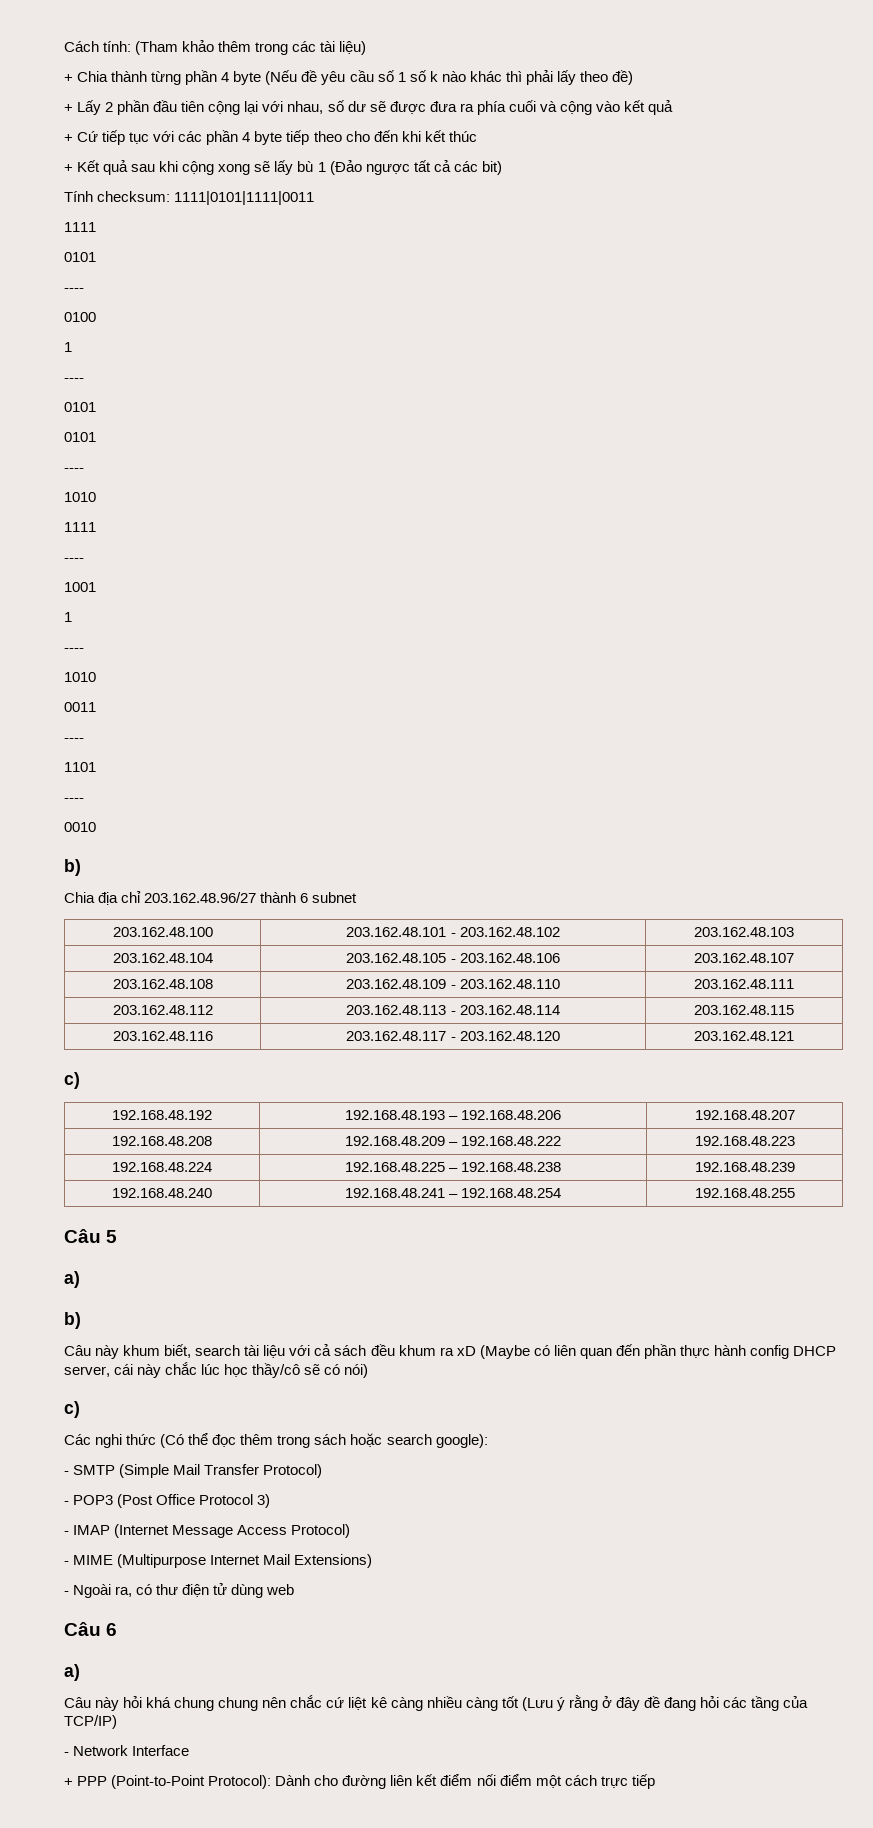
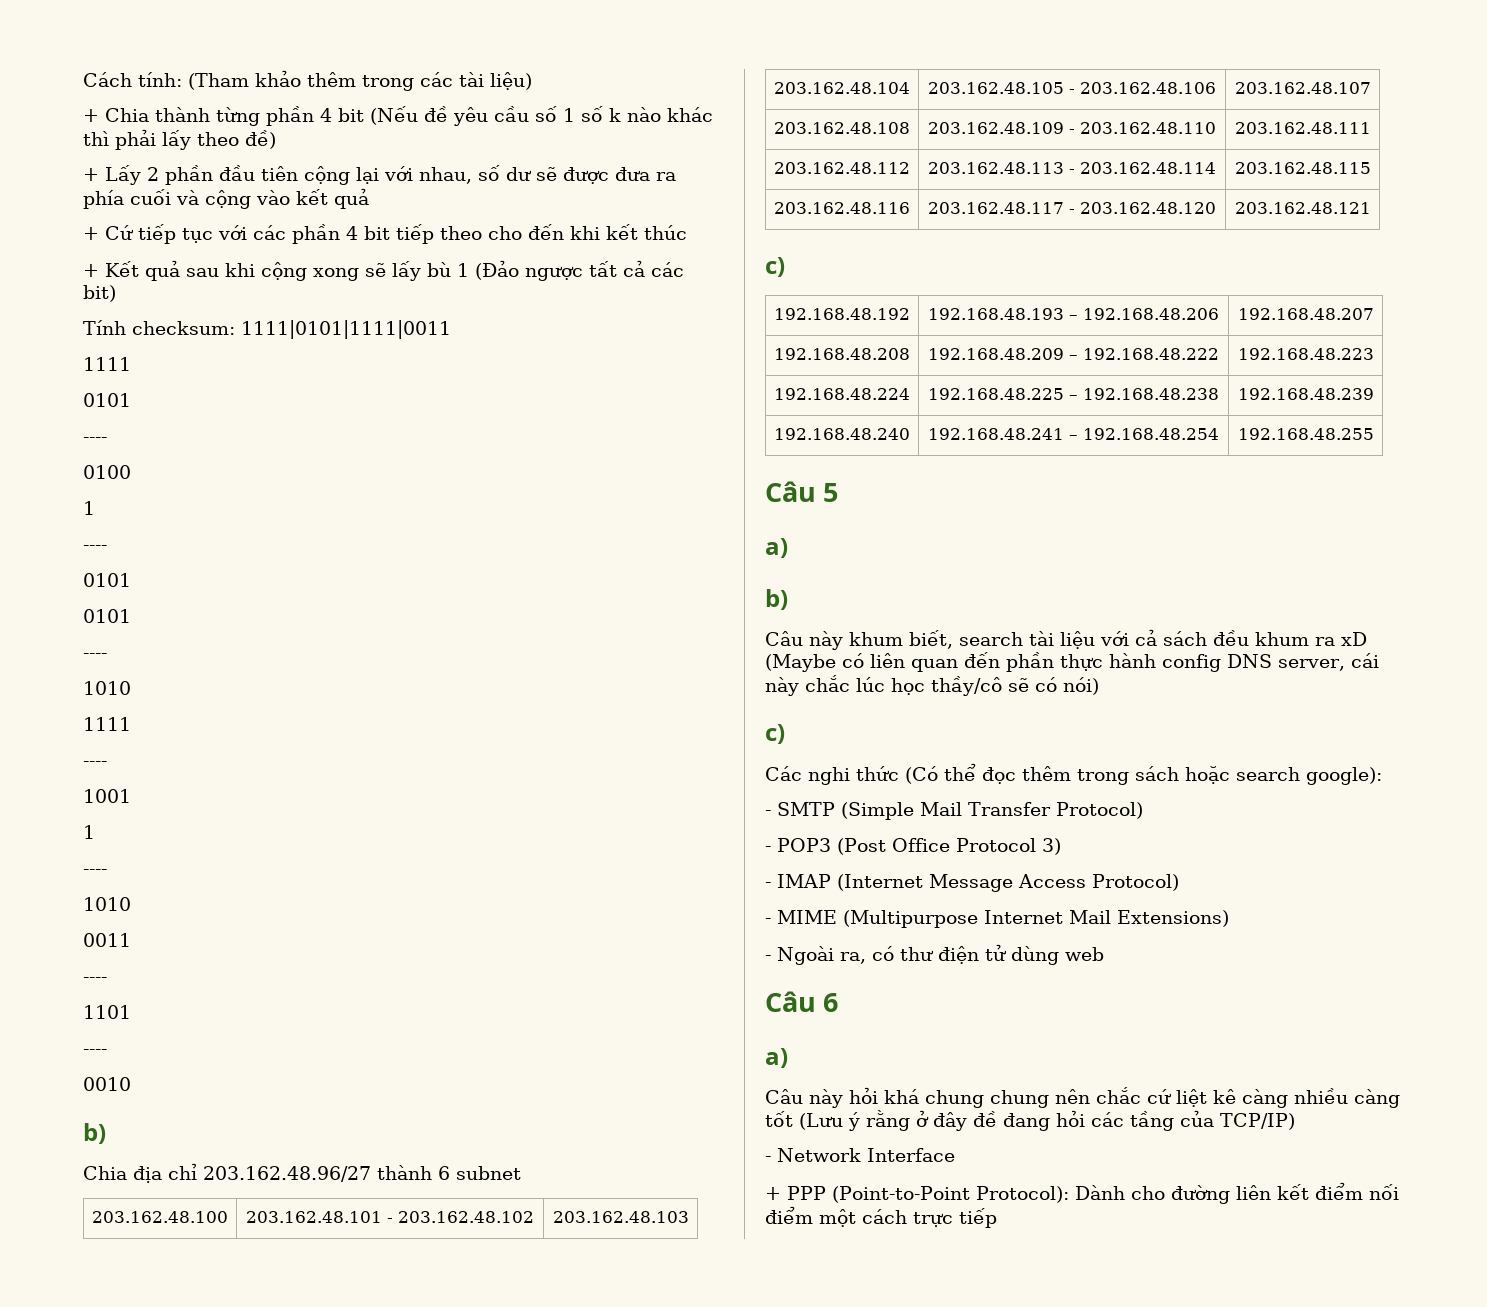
- + Chia thành từng phần 4 byte (Nếu đề yêu cầu số 1 số k nào khác thì phải lấy theo đề)
+ + Chia thành từng phần 4 bit (Nếu đề yêu cầu số 1 số k nào khác thì phải lấy theo đề)
- + Cứ tiếp tục với các phần 4 byte tiếp theo cho đến khi kết thúc
+ + Cứ tiếp tục với các phần 4 bit tiếp theo cho đến khi kết thúc
- Câu này khum biết, search tài liệu với cả sách đều khum ra xD (Maybe có liên quan đến phần thực hành config DHCP server, cái này chắc lúc học thầy/cô sẽ có nói)
+ Câu này khum biết, search tài liệu với cả sách đều khum ra xD (Maybe có liên quan đến phần thực hành config DNS server, cái này chắc lúc học thầy/cô sẽ có nói)

